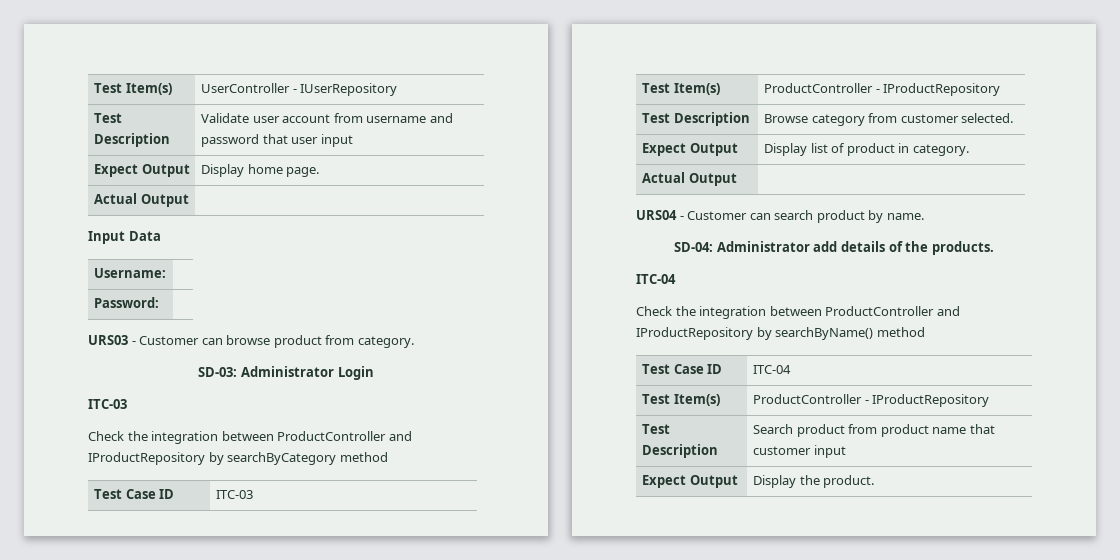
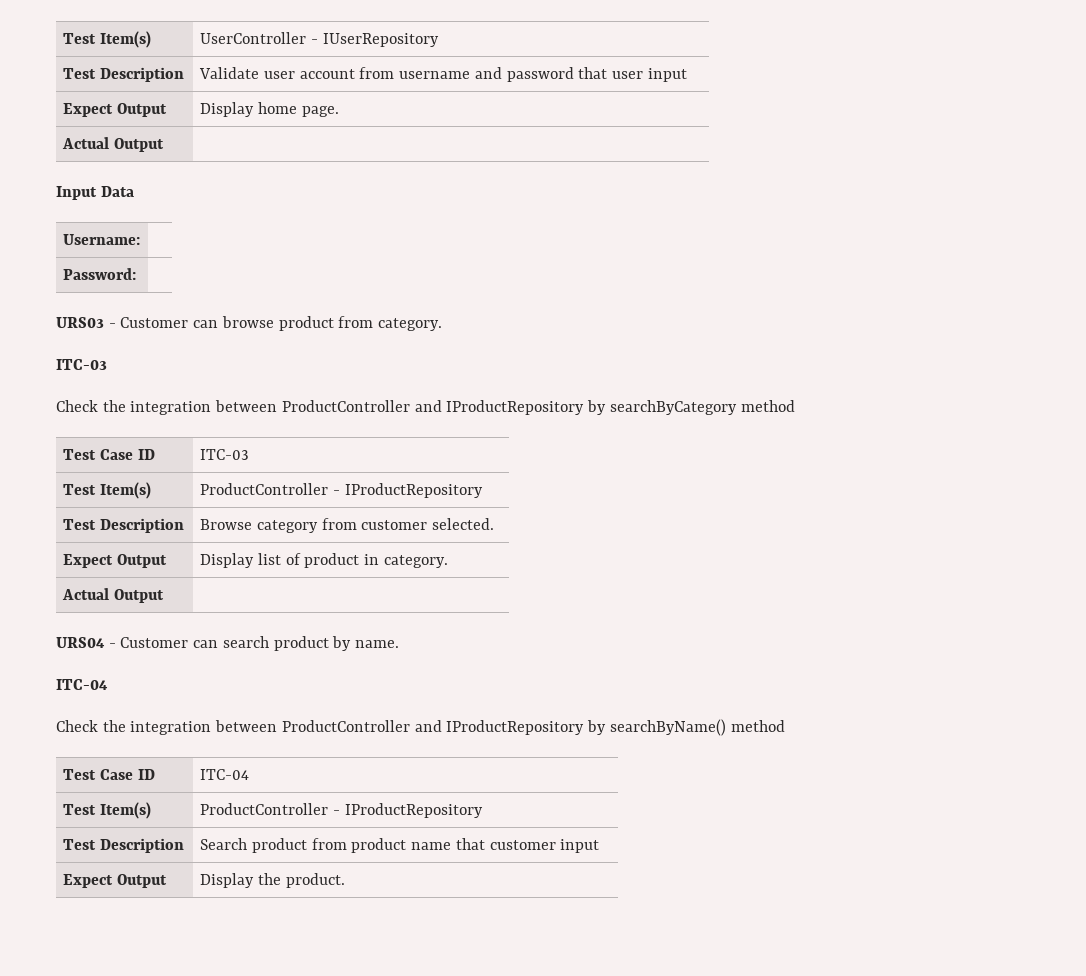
- SD-03: Administrator Login
- SD-04: Administrator add details of the products.

